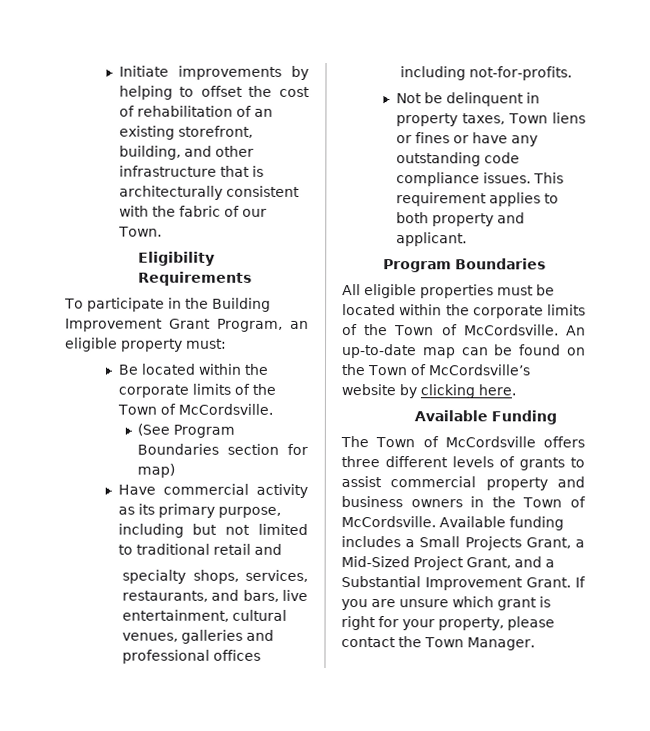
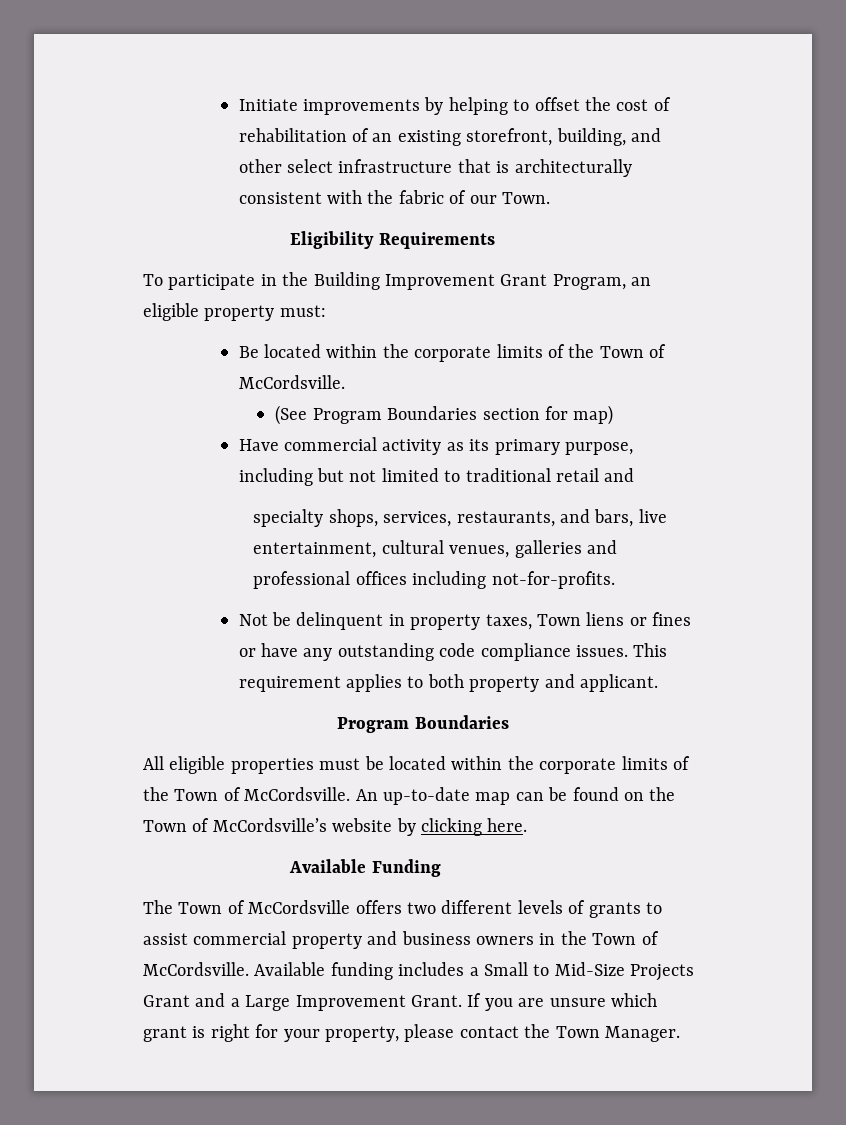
- Initiate improvements by helping to offset the cost of rehabilitation of an existing storefront, building, and other infrastructure that is architecturally consistent with the fabric of our Town.
+ Initiate improvements by helping to offset the cost of rehabilitation of an existing storefront, building, and other select infrastructure that is architecturally consistent with the fabric of our Town.
- The Town of McCordsville offers three different levels of grants to assist commercial property and business owners in the Town of McCordsville.
+ The Town of McCordsville offers two different levels of grants to assist commercial property and business owners in the Town of McCordsville.
- Available funding includes a Small Projects Grant, a Mid-Sized Project Grant, and a Substantial Improvement Grant.
+ Available funding includes a Small to Mid-Size Projects Grant and a Large Improvement Grant.

